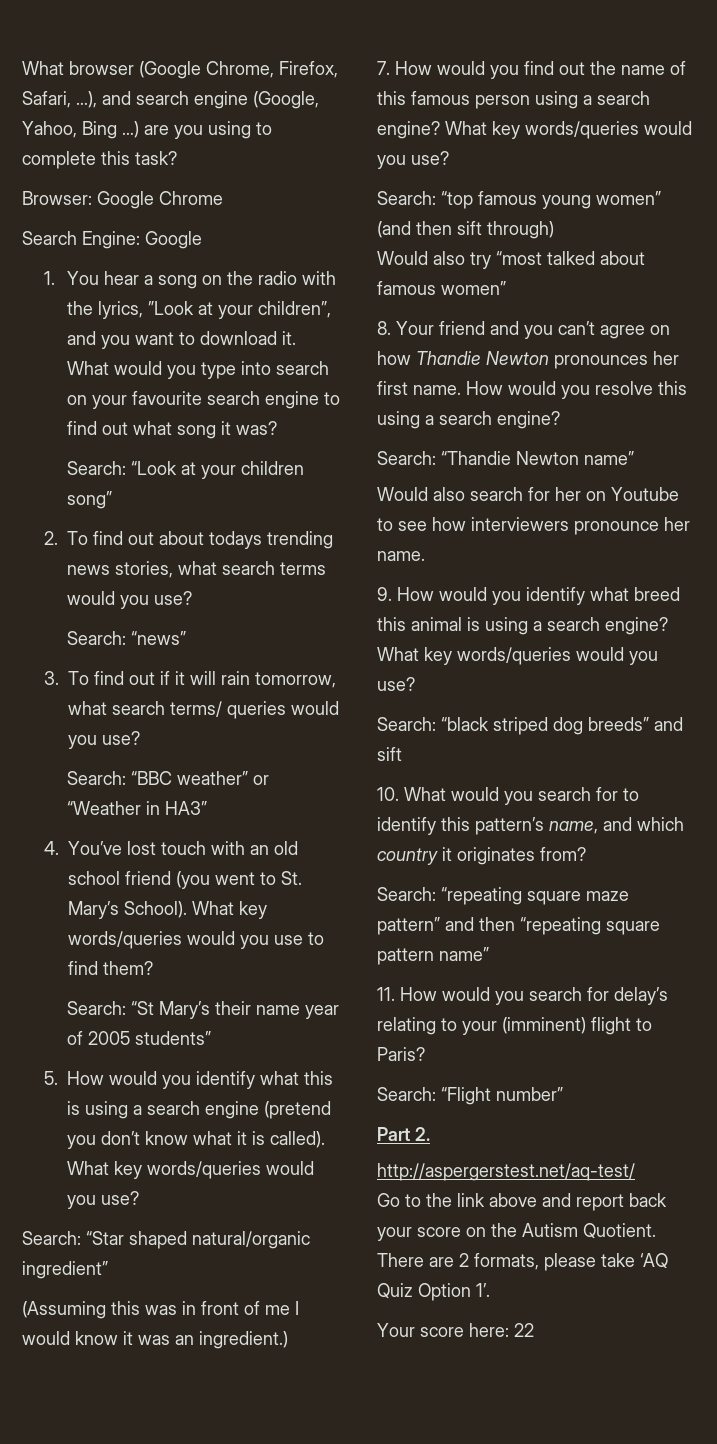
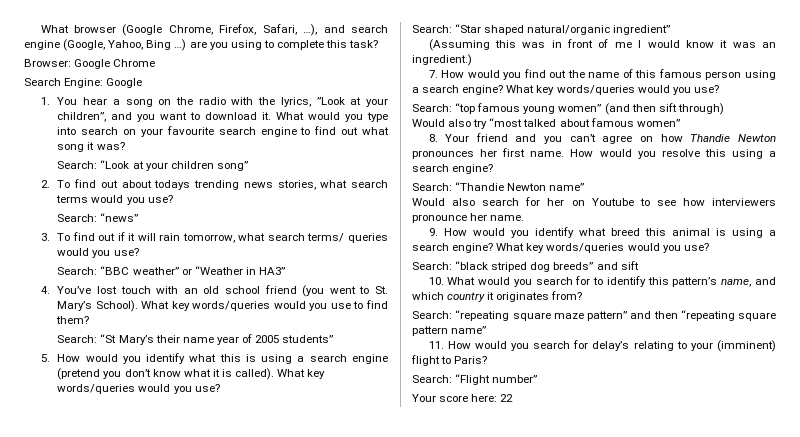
- Part 2.
- http://aspergerstest.net/aq-test/
- Go to the link above and report back your score on the Autism Quotient. There are 2 formats, please take ‘AQ Quiz Option 1’.

